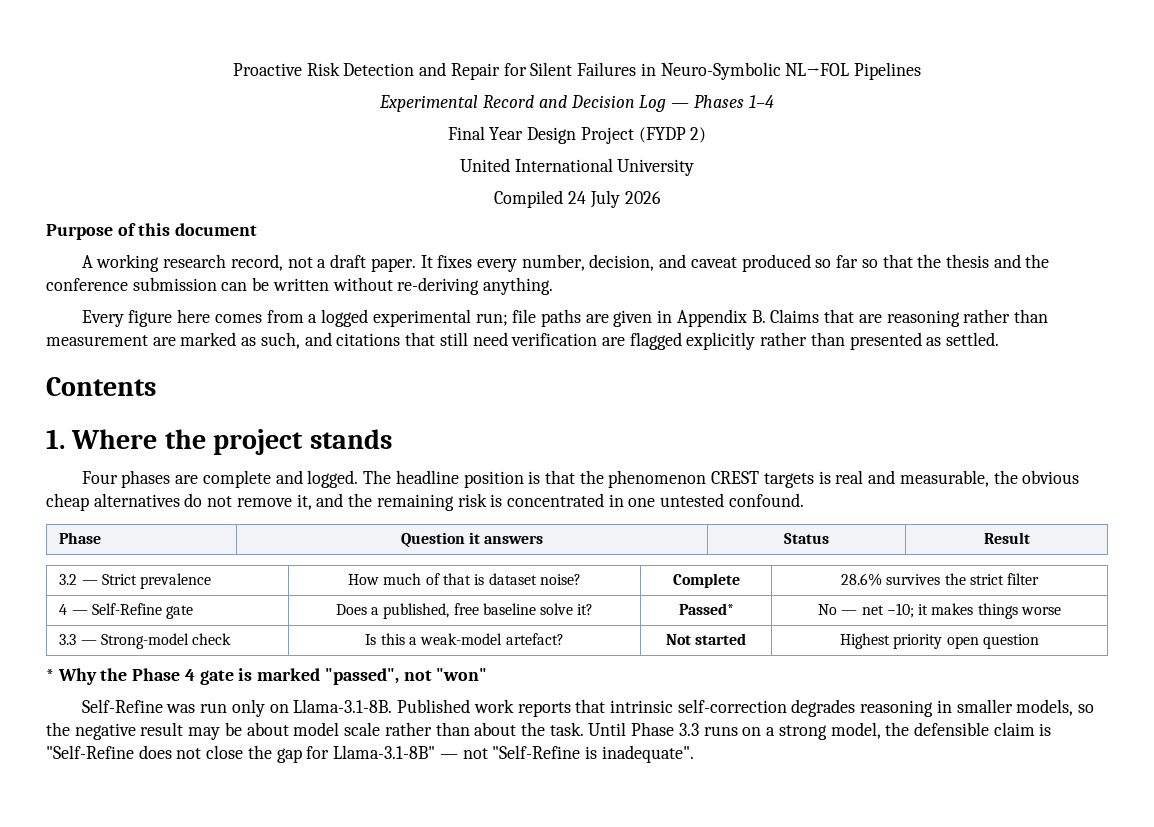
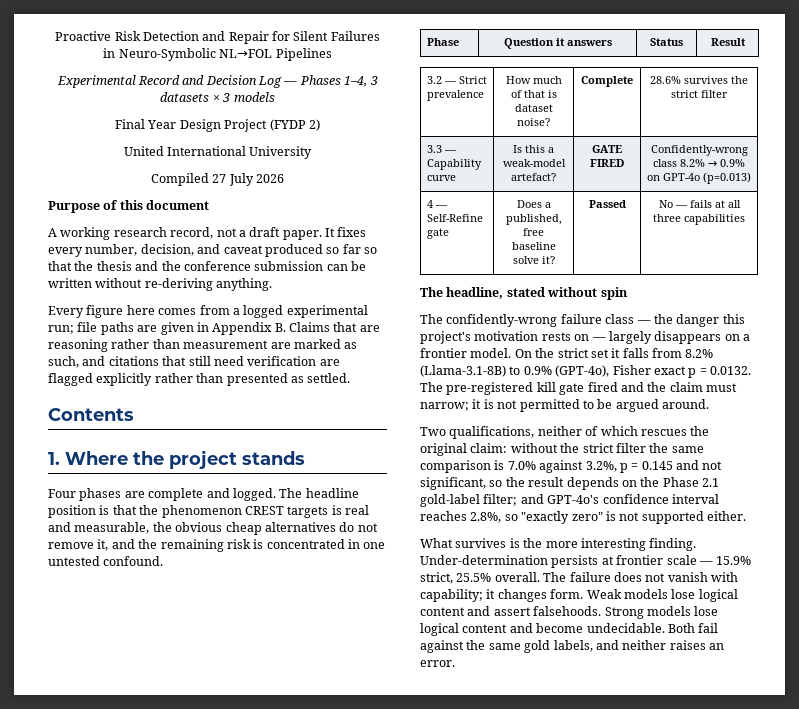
- Experimental Record and Decision Log — Phases 1–4
+ Experimental Record and Decision Log — Phases 1–4, 3 datasets × 3 models
- Compiled 24 July 2026
+ Compiled 27 July 2026
+ 3.3 — Capability curve | Is this a weak-model artefact? | GATE FIRED | Confidently-wrong class 8.2% → 0.9% on GPT-4o (p=0.013)
- 4 — Self-Refine gate | Does a published, free baseline solve it? | Passed* | No — net −10; it makes things worse
- 3.3 — Strong-model check | Is this a weak-model artefact? | Not started | Highest priority open question
- * Why the Phase 4 gate is marked "passed", not "won"
- Self-Refine was run only on Llama-3.1-8B. Published work reports that intrinsic self-correction degrades reasoning in smaller models, so the negative result may be about model scale rather than about the task. Until Phase 3.3 runs on a strong model, the defensible claim is "Self-Refine does not close the gap for Llama-3.1-8B" — not "Self-Refine is inadequate".
+ 4 — Self-Refine gate | Does a published, free baseline solve it? | Passed | No — fails at all three capabilities
+ The headline, stated without spin
+ The confidently-wrong failure class — the danger this project's motivation rests on — largely disappears on a frontier model. On the strict set it falls from 8.2% (Llama-3.1-8B) to 0.9% (GPT-4o), Fisher exact p = 0.0132. The pre-registered kill gate fired and the claim must narrow; it is not permitted to be argued around.
+ Two qualifications, neither of which rescues the original claim: without the strict filter the same comparison is 7.0% against 3.2%, p = 0.145 and not significant, so the result depends on the Phase 2.1 gold-label filter; and GPT-4o's confidence interval reaches 2.8%, so "exactly zero" is not supported either.
+ What survives is the more interesting finding. Under-determination persists at frontier scale — 15.9% strict, 25.5% overall. The failure does not vanish with capability; it changes form. Weak models lose logical content and assert falsehoods. Strong models lose logical content and become undecidable. Both fail against the same gold labels, and neither raises an error.

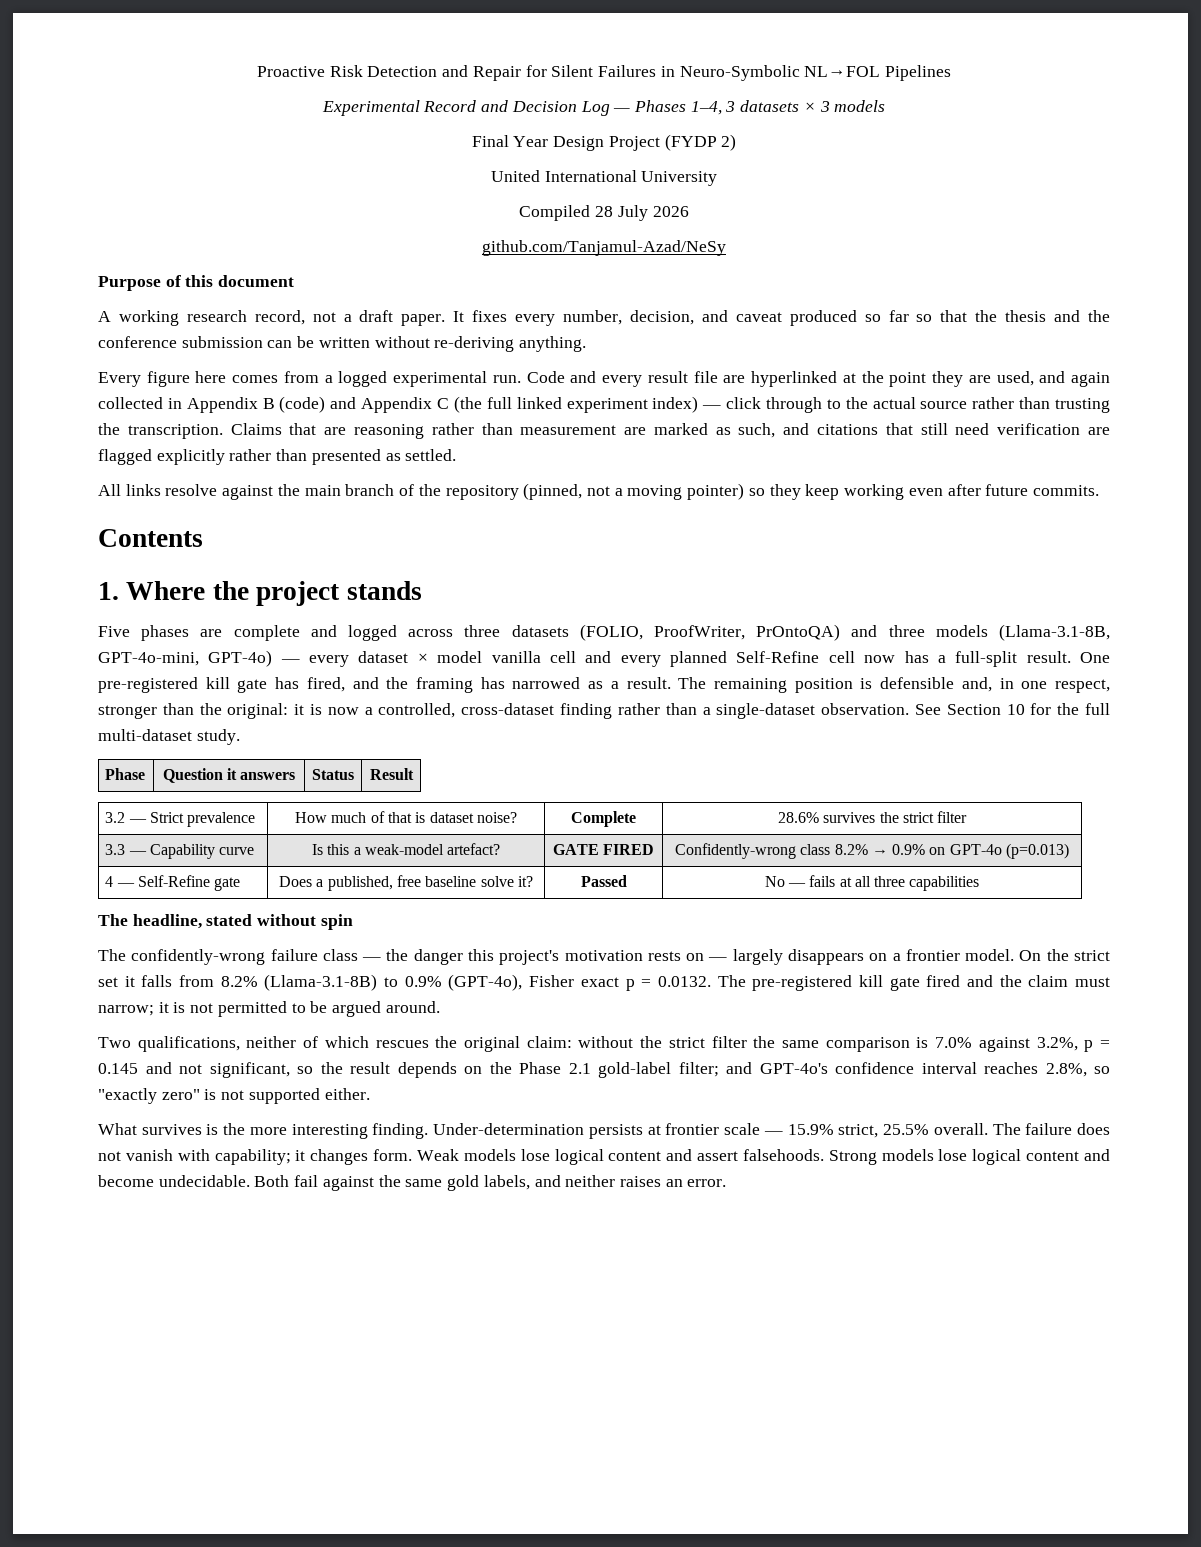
- Compiled 27 July 2026
+ Compiled 28 July 2026
+ github.com/Tanjamul-Azad/NeSy
- Every figure here comes from a logged experimental run; file paths are given in Appendix B. Claims that are reasoning rather than measurement are marked as such, and citations that still need verification are flagged explicitly rather than presented as settled.
+ Every figure here comes from a logged experimental run. Code and every result file are hyperlinked at the point they are used, and again collected in Appendix B (code) and Appendix C (the full linked experiment index) — click through to the actual source rather than trusting the transcription. Claims that are reasoning rather than measurement are marked as such, and citations that still need verification are flagged explicitly rather than presented as settled.
+ All links resolve against the main branch of the repository (pinned, not a moving pointer) so they keep working even after future commits.
- Four phases are complete and logged. The headline position is that the phenomenon CREST targets is real and measurable, the obvious cheap alternatives do not remove it, and the remaining risk is concentrated in one untested confound.
+ Five phases are complete and logged across three datasets (FOLIO, ProofWriter, PrOntoQA) and three models (Llama-3.1-8B, GPT-4o-mini, GPT-4o) — every dataset × model vanilla cell and every planned Self-Refine cell now has a full-split result. One pre-registered kill gate has fired, and the framing has narrowed as a result. The remaining position is defensible and, in one respect, stronger than the original: it is now a controlled, cross-dataset finding rather than a single-dataset observation. See Section 10 for the full multi-dataset study.

